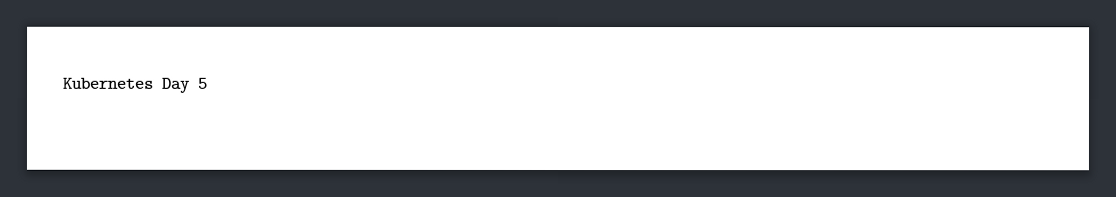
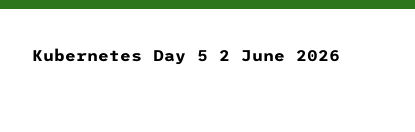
- Kubernetes Day 5
+ Kubernetes Day 5 2 June 2026

